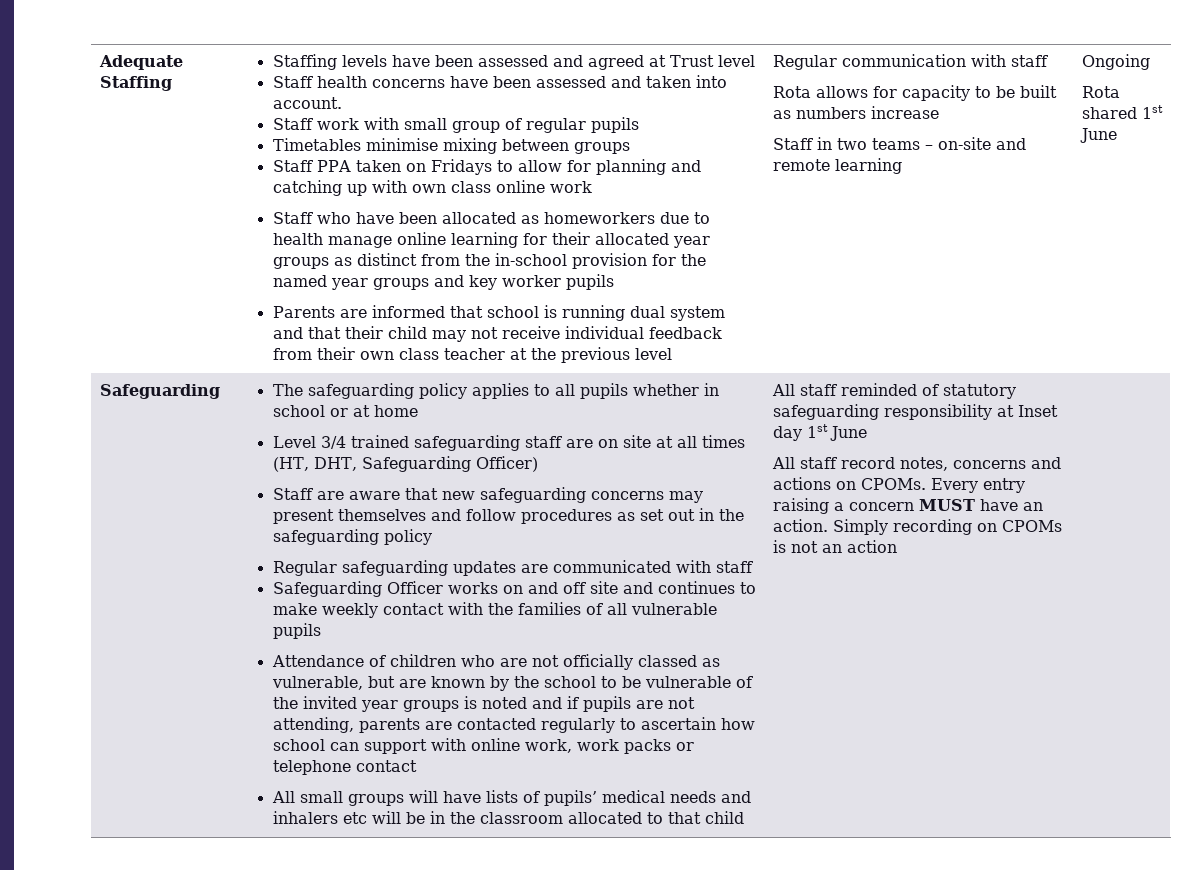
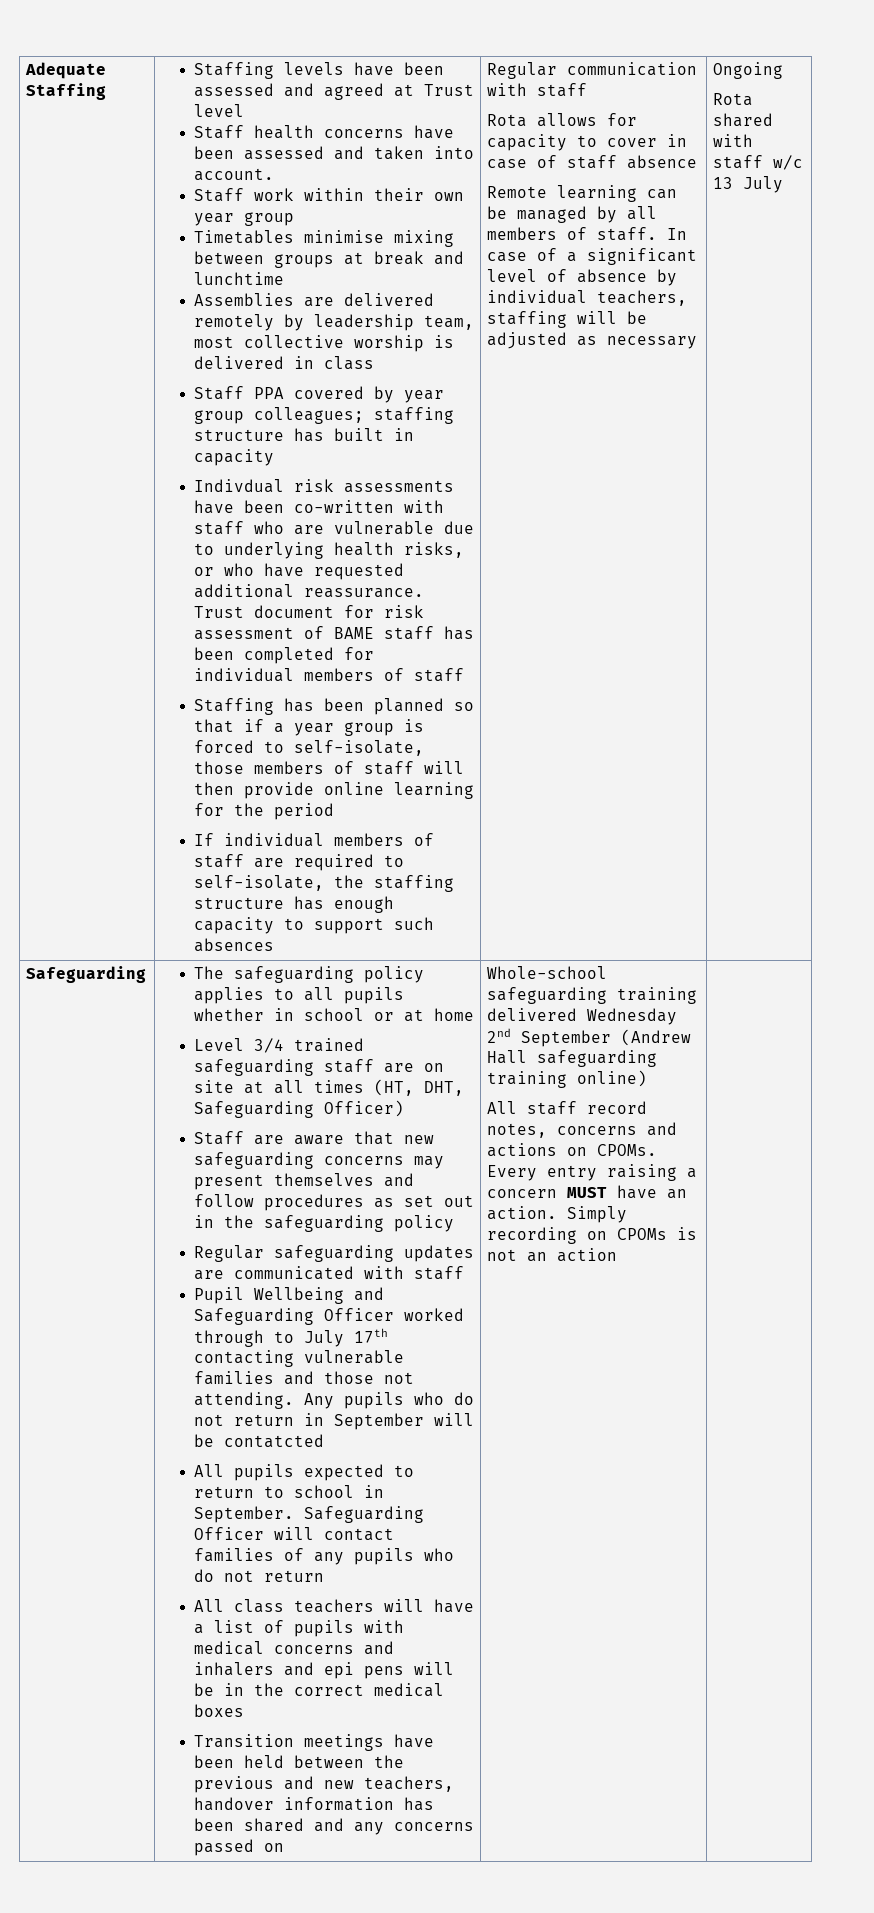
- Staff work with small group of regular pupils
+ Staff work within their own year group
- Timetables minimise mixing between groups
- Staff PPA taken on Fridays to allow for planning and catching up with own class online work
- Staff who have been allocated as homeworkers due to health manage online learning for their allocated year groups as distinct from the in-school provision for the named year groups and key worker pupils
- Parents are informed that school is running dual system and that their child may not receive individual feedback from their own class teacher at the previous level
+ Timetables minimise mixing between groups at break and lunchtime
+ Assemblies are delivered remotely by leadership team, most collective worship is delivered in class
+ Staff PPA covered by year group colleagues; staffing structure has built in capacity
+ Indivdual risk assessments have been co-written with staff who are vulnerable due to underlying health risks, or who have requested additional reassurance. Trust document for risk assessment of BAME staff has been completed for individual members of staff
+ Staffing has been planned so that if a year group is forced to self-isolate, those members of staff will then provide online learning for the period
+ If individual members of staff are required to self-isolate, the staffing structure has enough capacity to support such absences
- Rota allows for capacity to be built as numbers increase
- Staff in two teams – on-site and remote learning | Ongoing
- Rota shared 1st June
+ Rota allows for capacity to cover in case of staff absence
+ Remote learning can be managed by all members of staff. In case of a significant level of absence by individual teachers, staffing will be adjusted as necessary | Ongoing
+ Rota shared with staff w/c 13 July
- Safeguarding Officer works on and off site and continues to make weekly contact with the families of all vulnerable pupils
- Attendance of children who are not officially classed as vulnerable, but are known by the school to be vulnerable of the invited year groups is noted and if pupils are not attending, parents are contacted regularly to ascertain how school can support with online work, work packs or telephone contact
- All small groups will have lists of pupils’ medical needs and inhalers etc will be in the classroom allocated to that child | All staff reminded of statutory safeguarding responsibility at Inset day 1st June
+ Pupil Wellbeing and Safeguarding Officer worked through to July 17th contacting vulnerable families and those not attending. Any pupils who do not return in September will be contatcted
+ All pupils expected to return to school in September. Safeguarding Officer will contact families of any pupils who do not return
+ All class teachers will have a list of pupils with medical concerns and inhalers and epi pens will be in the correct medical boxes
+ Transition meetings have been held between the previous and new teachers, handover information has been shared and any concerns passed on | Whole-school safeguarding training delivered Wednesday 2nd September (Andrew Hall safeguarding training online)

